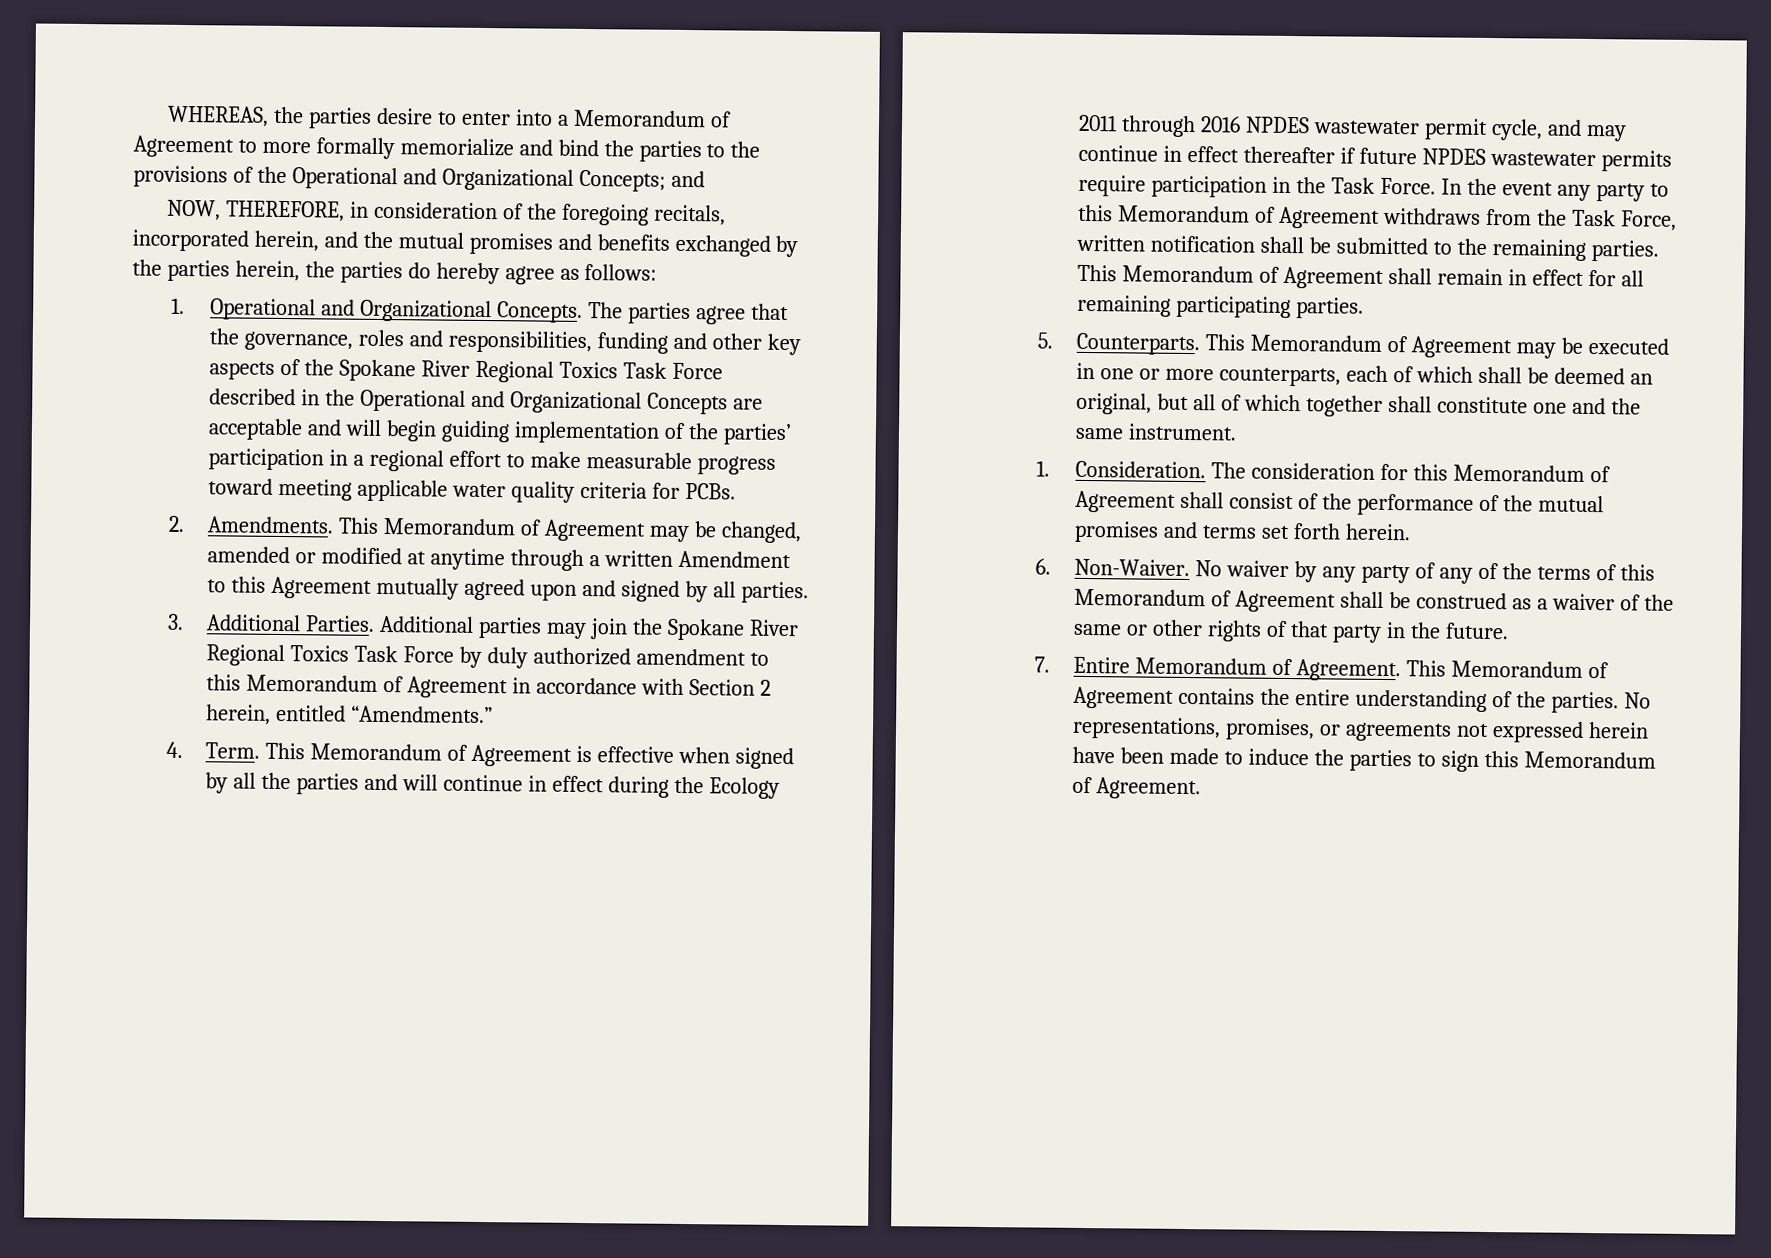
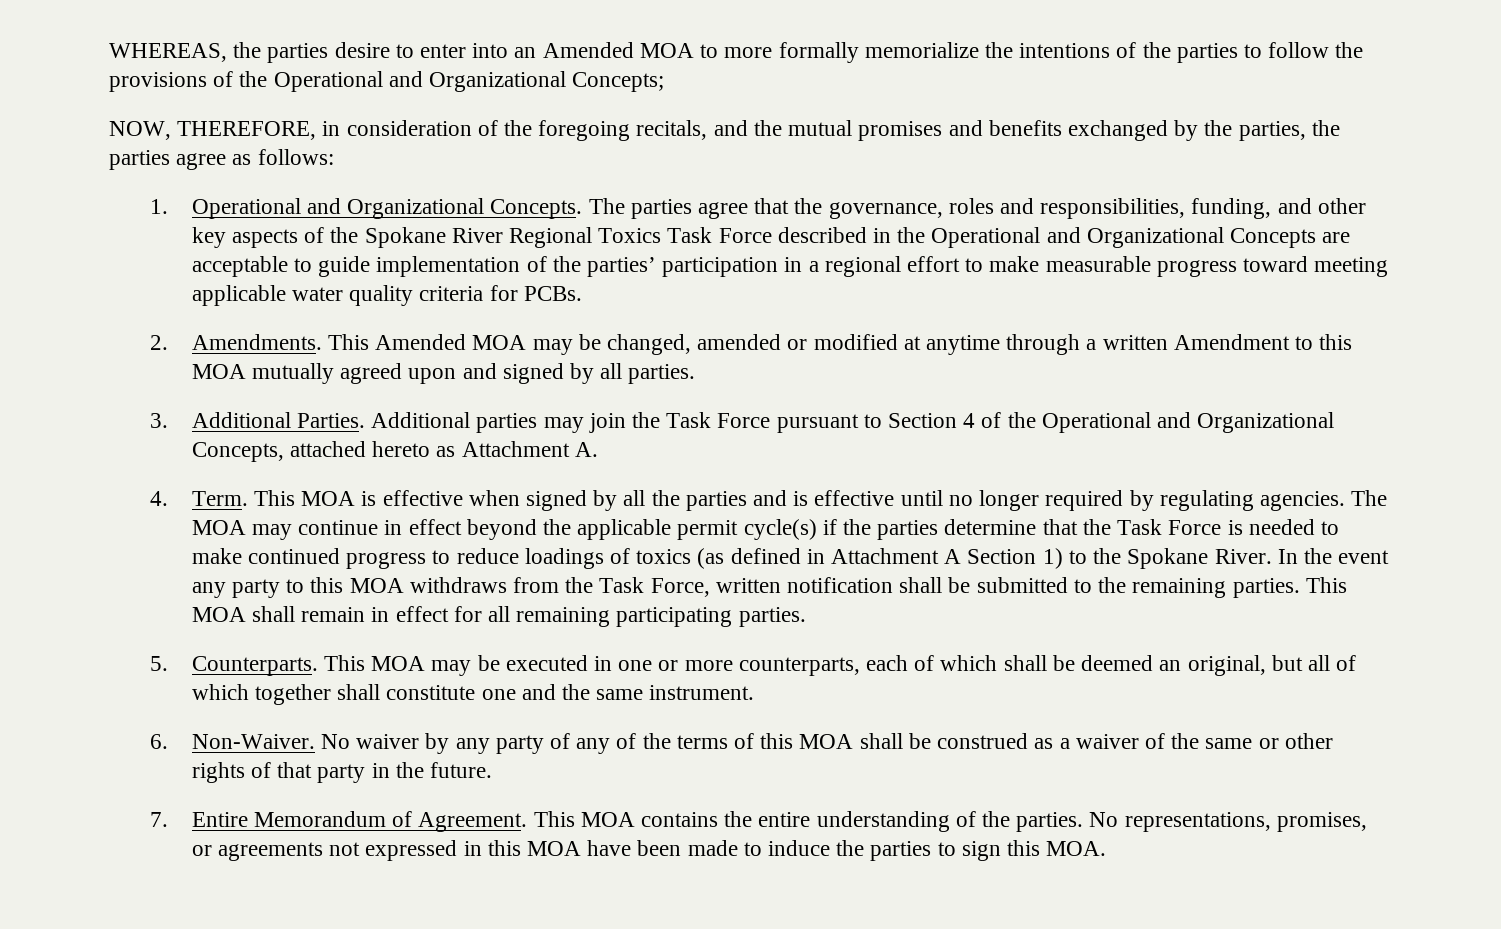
- WHEREAS, the parties desire to enter into a Memorandum of Agreement to more formally memorialize and bind the parties to the provisions of the Operational and Organizational Concepts; and
+ WHEREAS, the parties desire to enter into an Amended MOA to more formally memorialize the intentions of the parties to follow the provisions of the Operational and Organizational Concepts;
- NOW, THEREFORE, in consideration of the foregoing recitals, incorporated herein, and the mutual promises and benefits exchanged by the parties herein, the parties do hereby agree as follows:
+ NOW, THEREFORE, in consideration of the foregoing recitals, and the mutual promises and benefits exchanged by the parties, the parties agree as follows:
- The parties agree that the governance, roles and responsibilities, funding and other key aspects of the Spokane River Regional Toxics Task Force described in the Operational and Organizational Concepts are acceptable and will begin guiding implementation of the parties’ participation in a regional effort to make measurable progress toward meeting applicable water quality criteria for PCBs.
+ The parties agree that the governance, roles and responsibilities, funding, and other key aspects of the Spokane River Regional Toxics Task Force described in the Operational and Organizational Concepts are acceptable to guide implementation of the parties’ participation in a regional effort to make measurable progress toward meeting applicable water quality criteria for PCBs.
- This Memorandum of Agreement may be changed, amended or modified at anytime through a written Amendment to this Agreement mutually agreed upon and signed by all parties.
+ This Amended MOA may be changed, amended or modified at anytime through a written Amendment to this MOA mutually agreed upon and signed by all parties.
- Additional parties may join the Spokane River Regional Toxics Task Force by duly authorized amendment to this Memorandum of Agreement in accordance with Section 2 herein, entitled “Amendments.”
+ Additional parties may join the Task Force pursuant to Section 4 of the Operational and Organizational Concepts, attached hereto as Attachment A.
- This Memorandum of Agreement is effective when signed by all the parties and will continue in effect during the Ecology 2011 through 2016 NPDES wastewater permit cycle, and may continue in effect thereafter if future NPDES wastewater permits require participation in the Task Force.
+ This MOA is effective when signed by all the parties and is effective until no longer required by regulating agencies. The MOA may continue in effect beyond the applicable permit cycle(s) if the parties determine that the Task Force is needed to make continued progress to reduce loadings of toxics (as defined in Attachment A Section 1) to the Spokane River.
- In the event any party to this Memorandum of Agreement withdraws from the Task Force, written notification shall be submitted to the remaining parties.
+ In the event any party to this MOA withdraws from the Task Force, written notification shall be submitted to the remaining parties.
- This Memorandum of Agreement shall remain in effect for all remaining participating parties.
+ This MOA shall remain in effect for all remaining participating parties.
- This Memorandum of Agreement may be executed in one or more counterparts, each of which shall be deemed an original, but all of which together shall constitute one and the same instrument.
+ This MOA may be executed in one or more counterparts, each of which shall be deemed an original, but all of which together shall constitute one and the same instrument.
- 1. Consideration. The consideration for this Memorandum of Agreement shall consist of the performance of the mutual promises and terms set forth herein.
- No waiver by any party of any of the terms of this Memorandum of Agreement shall be construed as a waiver of the same or other rights of that party in the future.
+ No waiver by any party of any of the terms of this MOA shall be construed as a waiver of the same or other rights of that party in the future.
- This Memorandum of Agreement contains the entire understanding of the parties.
+ This MOA contains the entire understanding of the parties.
- No representations, promises, or agreements not expressed herein have been made to induce the parties to sign this Memorandum of Agreement.
+ No representations, promises, or agreements not expressed in this MOA have been made to induce the parties to sign this MOA.

